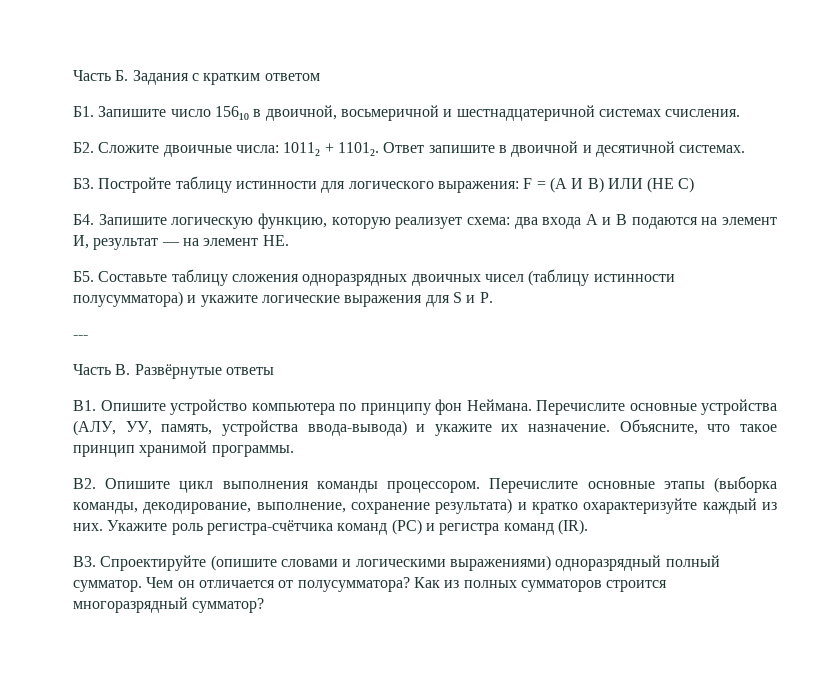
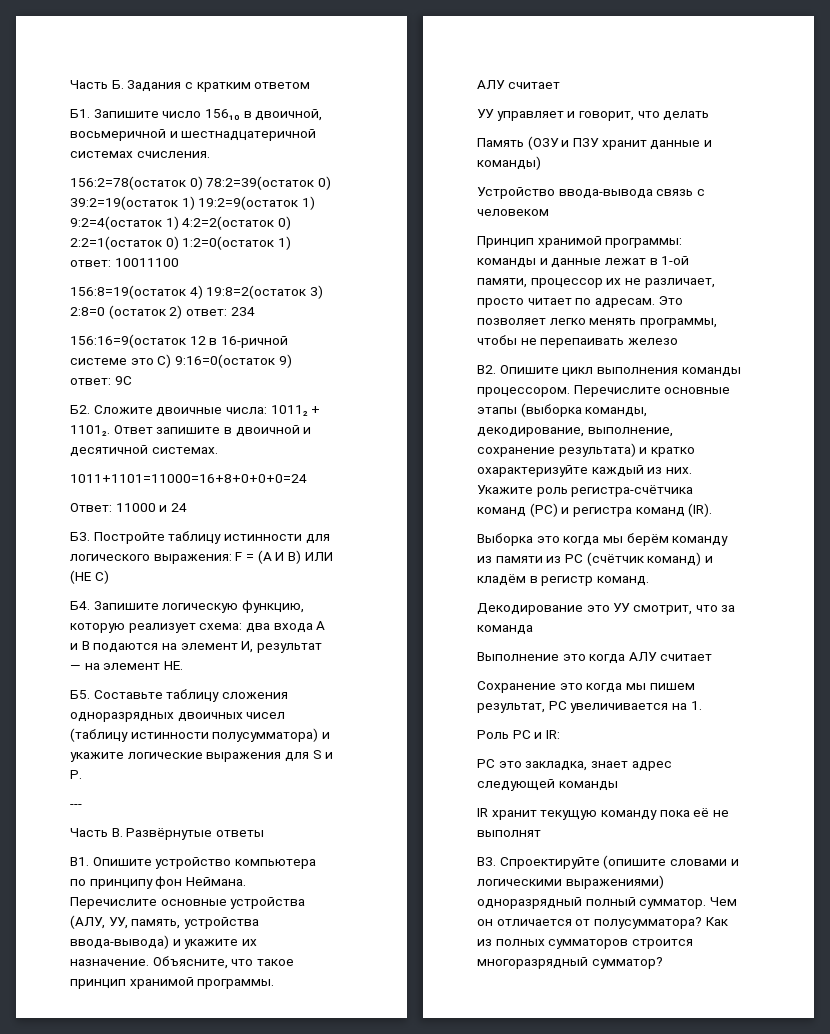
+ 156:2=78(остаток 0) 78:2=39(остаток 0) 39:2=19(остаток 1) 19:2=9(остаток 1) 9:2=4(остаток 1) 4:2=2(остаток 0) 2:2=1(остаток 0) 1:2=0(остаток 1) ответ: 10011100
+ 156:8=19(остаток 4) 19:8=2(остаток 3) 2:8=0 (остаток 2) ответ: 234
+ 156:16=9(остаток 12 в 16-ричной системе это C) 9:16=0(остаток 9) ответ: 9С
+ 1011+1101=11000=16+8+0+0+0=24
+ Ответ: 11000 и 24
  Объясните, что такое принцип хранимой программы.
+ АЛУ считает
+ УУ управляет и говорит, что делать
+ Память (ОЗУ и ПЗУ хранит данные и команды)
+ Устройство ввода-вывода связь с человеком
+ Принцип хранимой программы: команды и данные лежат в 1-ой памяти, процессор их не различает, просто читает по адресам. Это позволяет легко менять программы, чтобы не перепаивать железо
+ Выборка это когда мы берём команду из памяти из PC (счётчик команд) и кладём в регистр команд.
+ Декодирование это УУ смотрит, что за команда
+ Выполнение это когда АЛУ считает
+ Сохранение это когда мы пишем результат, PC увеличивается на 1.
+ Роль PC и IR:
+ PC это закладка, знает адрес следующей команды
+ IR хранит текущую команду пока её не выполнят

